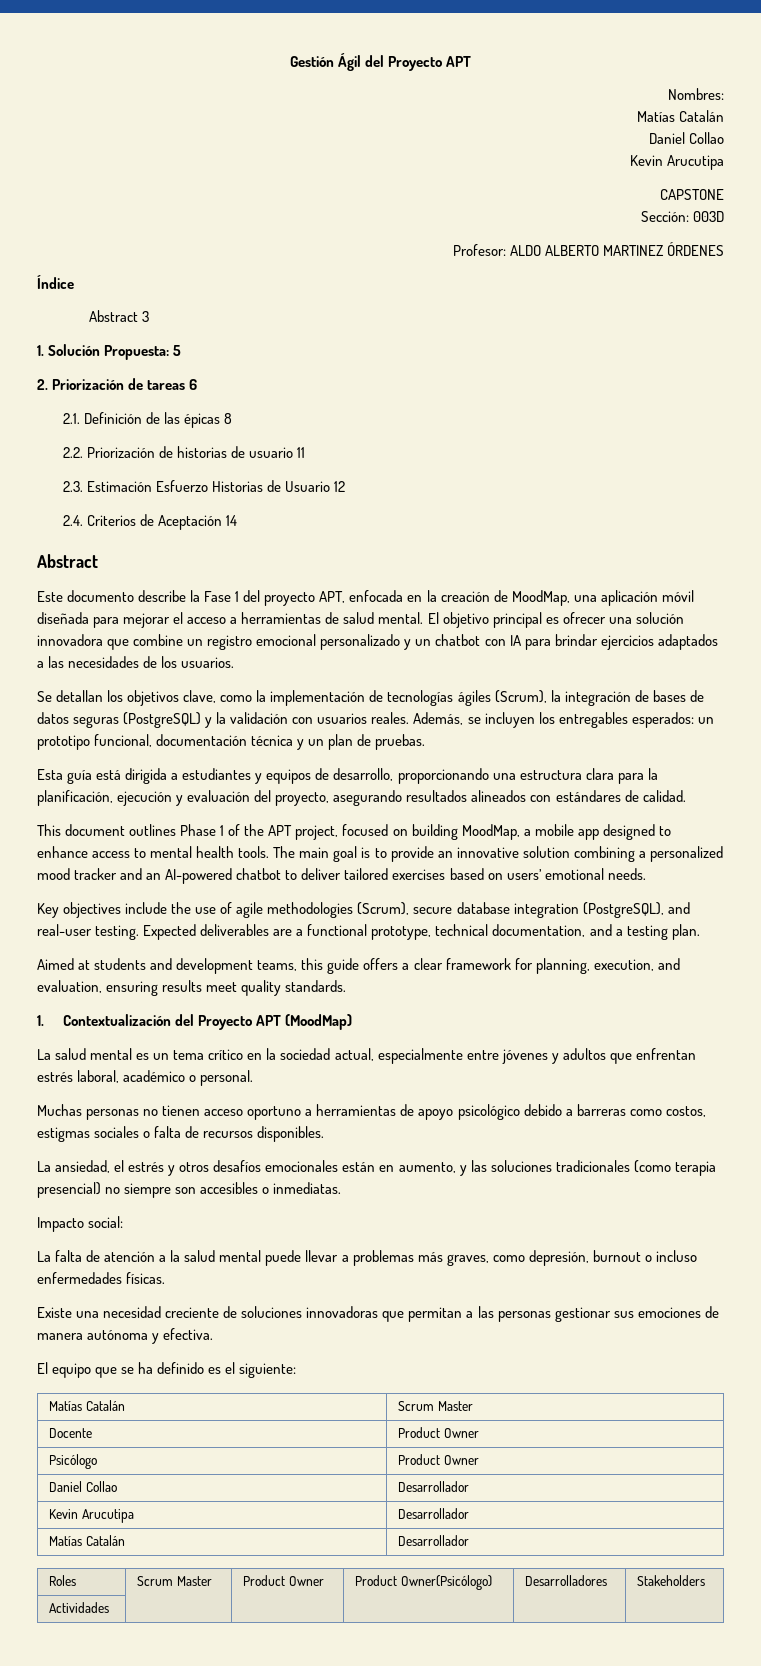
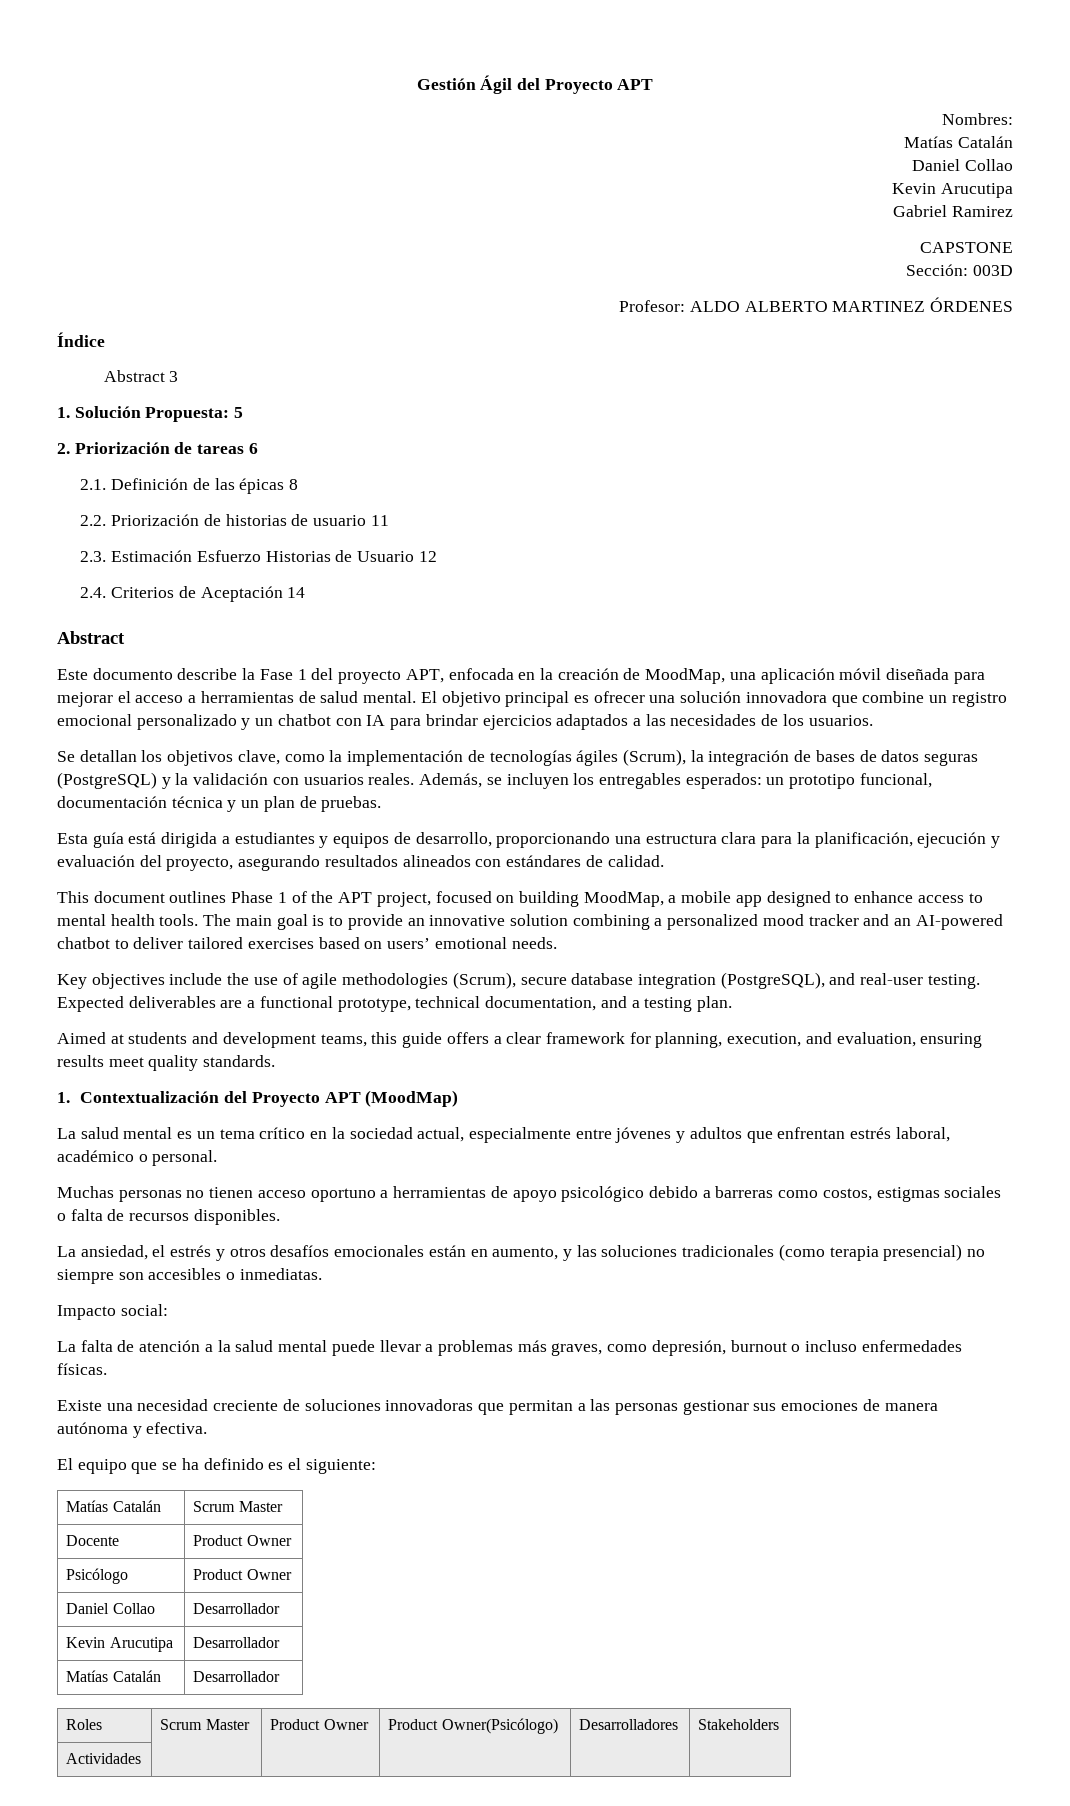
+ Gabriel Ramirez

